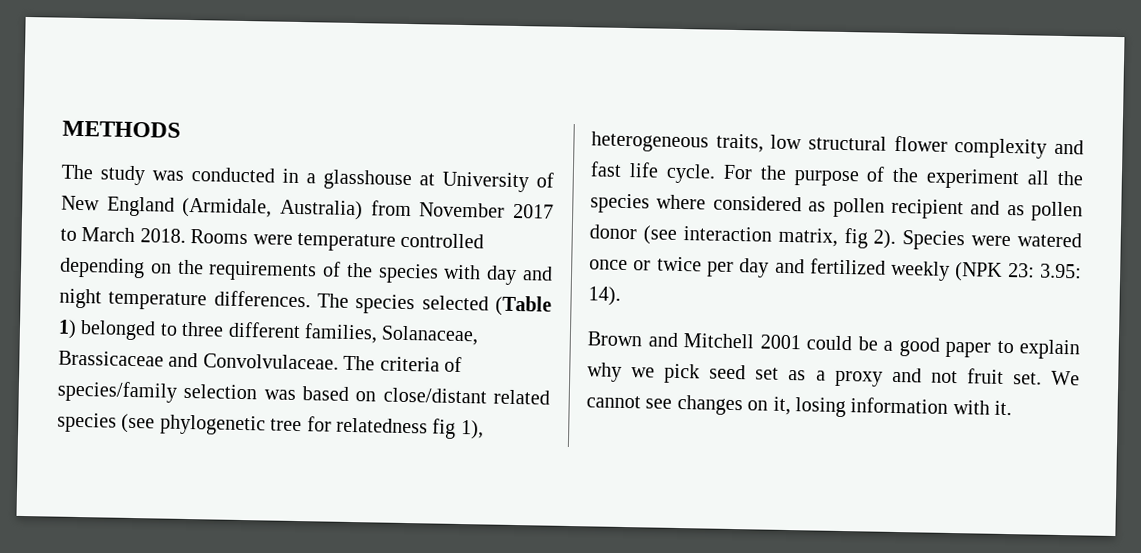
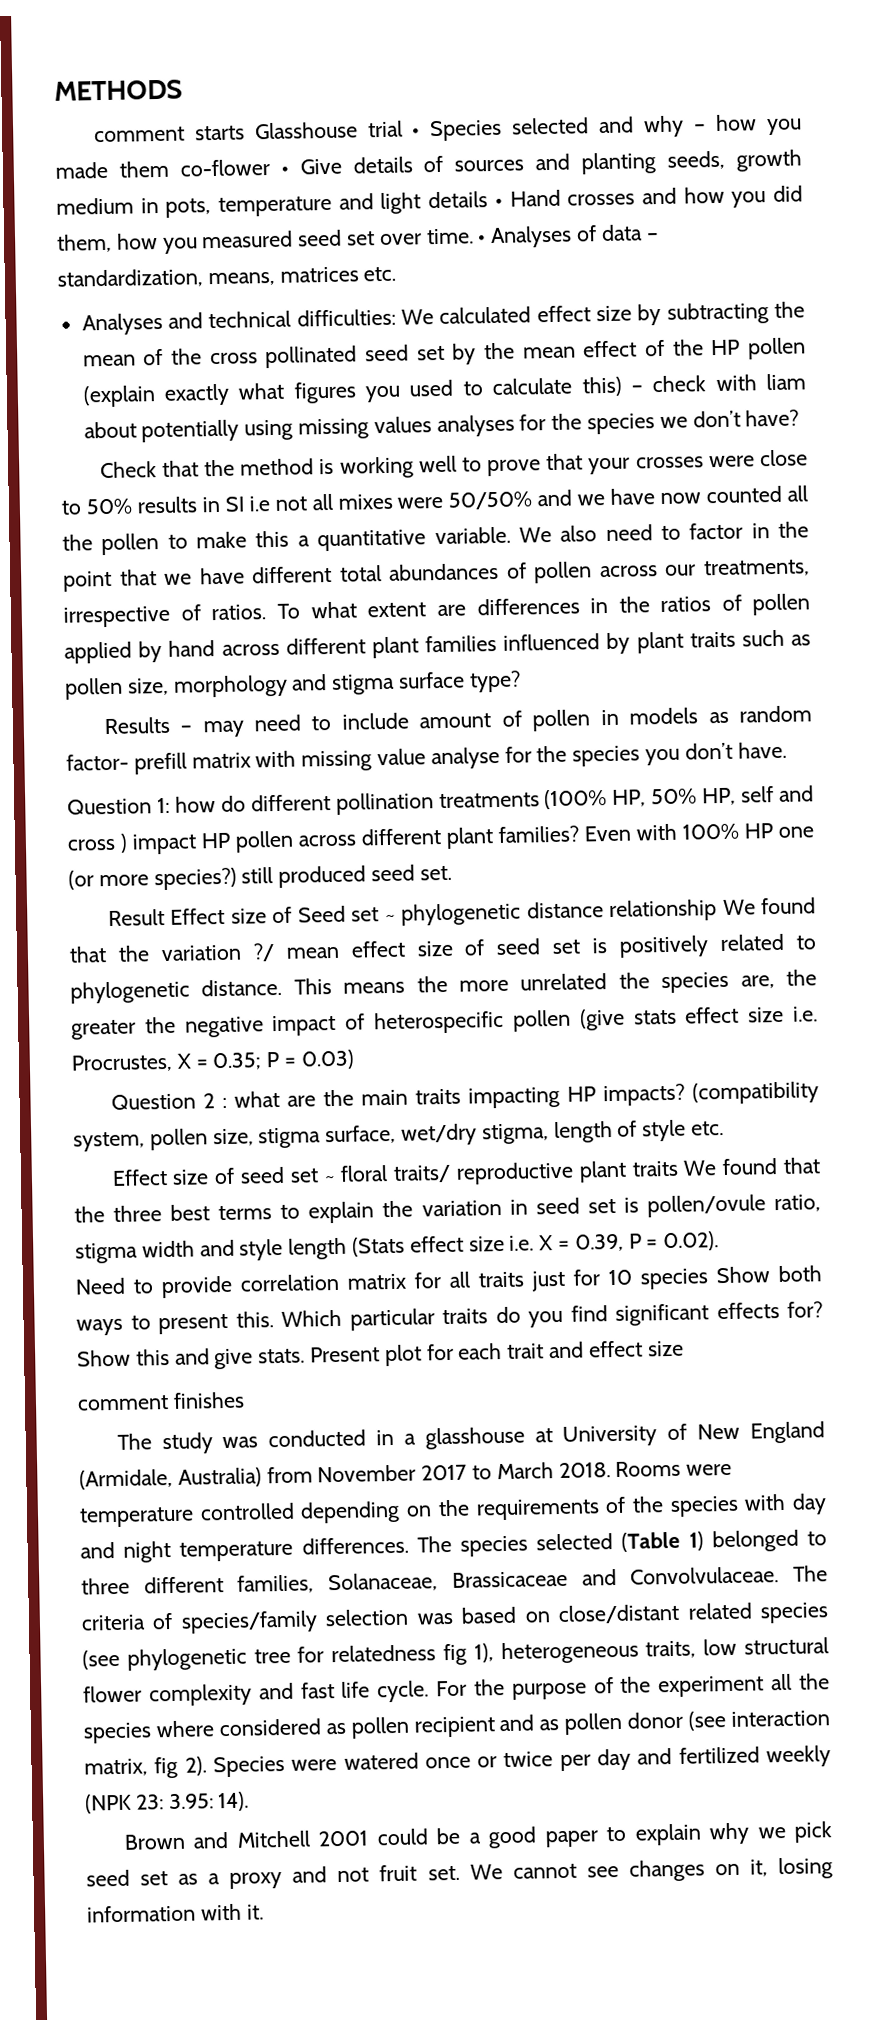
+ comment starts Glasshouse trial • Species selected and why – how you made them co-flower • Give details of sources and planting seeds, growth medium in pots, temperature and light details • Hand crosses and how you did them, how you measured seed set over time. • Analyses of data – standardization, means, matrices etc.
+ Analyses and technical difficulties: We calculated effect size by subtracting the mean of the cross pollinated seed set by the mean effect of the HP pollen (explain exactly what figures you used to calculate this) – check with liam about potentially using missing values analyses for the species we don’t have?
+ Check that the method is working well to prove that your crosses were close to 50% results in SI i.e not all mixes were 50/50% and we have now counted all the pollen to make this a quantitative variable. We also need to factor in the point that we have different total abundances of pollen across our treatments, irrespective of ratios. To what extent are differences in the ratios of pollen applied by hand across different plant families influenced by plant traits such as pollen size, morphology and stigma surface type?
+ Results – may need to include amount of pollen in models as random factor- prefill matrix with missing value analyse for the species you don’t have.
+ Question 1: how do different pollination treatments (100% HP, 50% HP, self and cross ) impact HP pollen across different plant families? Even with 100% HP one (or more species?) still produced seed set.
+ Result Effect size of Seed set ~ phylogenetic distance relationship We found that the variation ?/ mean effect size of seed set is positively related to phylogenetic distance. This means the more unrelated the species are, the greater the negative impact of heterospecific pollen (give stats effect size i.e. Procrustes, X = 0.35; P = 0.03)
+ Question 2 : what are the main traits impacting HP impacts? (compatibility system, pollen size, stigma surface, wet/dry stigma, length of style etc.
+ Effect size of seed set ~ floral traits/ reproductive plant traits We found that the three best terms to explain the variation in seed set is pollen/ovule ratio, stigma width and style length (Stats effect size i.e. X = 0.39, P = 0.02).
+ Need to provide correlation matrix for all traits just for 10 species Show both ways to present this. Which particular traits do you find significant effects for? Show this and give stats. Present plot for each trait and effect size
+ comment finishes

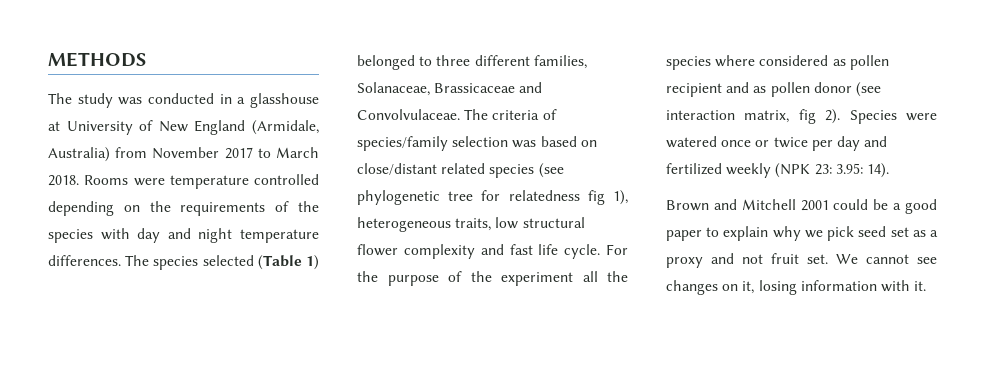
- comment starts Glasshouse trial • Species selected and why – how you made them co-flower • Give details of sources and planting seeds, growth medium in pots, temperature and light details • Hand crosses and how you did them, how you measured seed set over time. • Analyses of data – standardization, means, matrices etc.
- Analyses and technical difficulties: We calculated effect size by subtracting the mean of the cross pollinated seed set by the mean effect of the HP pollen (explain exactly what figures you used to calculate this) – check with liam about potentially using missing values analyses for the species we don’t have?
- Check that the method is working well to prove that your crosses were close to 50% results in SI i.e not all mixes were 50/50% and we have now counted all the pollen to make this a quantitative variable. We also need to factor in the point that we have different total abundances of pollen across our treatments, irrespective of ratios. To what extent are differences in the ratios of pollen applied by hand across different plant families influenced by plant traits such as pollen size, morphology and stigma surface type?
- Results – may need to include amount of pollen in models as random factor- prefill matrix with missing value analyse for the species you don’t have.
- Question 1: how do different pollination treatments (100% HP, 50% HP, self and cross ) impact HP pollen across different plant families? Even with 100% HP one (or more species?) still produced seed set.
- Result Effect size of Seed set ~ phylogenetic distance relationship We found that the variation ?/ mean effect size of seed set is positively related to phylogenetic distance. This means the more unrelated the species are, the greater the negative impact of heterospecific pollen (give stats effect size i.e. Procrustes, X = 0.35; P = 0.03)
- Question 2 : what are the main traits impacting HP impacts? (compatibility system, pollen size, stigma surface, wet/dry stigma, length of style etc.
- Effect size of seed set ~ floral traits/ reproductive plant traits We found that the three best terms to explain the variation in seed set is pollen/ovule ratio, stigma width and style length (Stats effect size i.e. X = 0.39, P = 0.02).
- Need to provide correlation matrix for all traits just for 10 species Show both ways to present this. Which particular traits do you find significant effects for? Show this and give stats. Present plot for each trait and effect size
- comment finishes

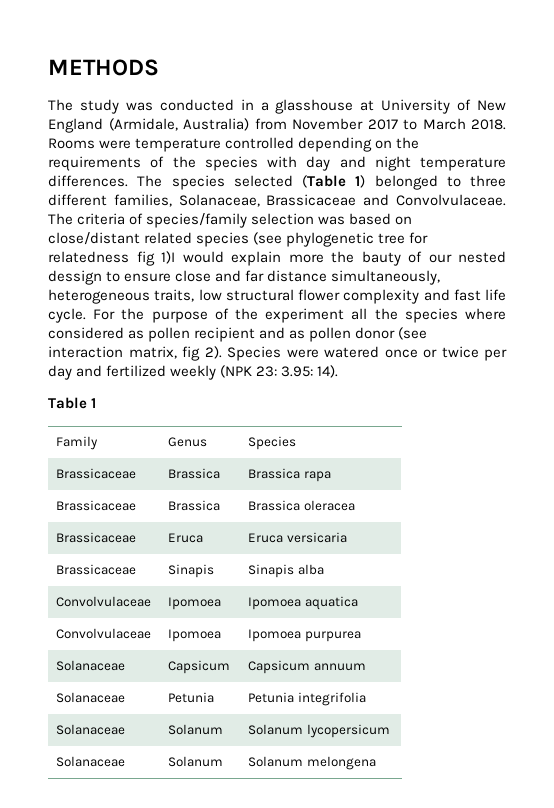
- The criteria of species/family selection was based on close/distant related species (see phylogenetic tree for relatedness fig 1), heterogeneous traits, low structural flower complexity and fast life cycle.
+ The criteria of species/family selection was based on close/distant related species (see phylogenetic tree for relatedness fig 1)I would explain more the bauty of our nested dessign to ensure close and far distance simultaneously, heterogeneous traits, low structural flower complexity and fast life cycle.
- Brown and Mitchell 2001 could be a good paper to explain why we pick seed set as a proxy and not fruit set. We cannot see changes on it, losing information with it.
+ Table 1
+ Family | Genus | Species
+ Brassicaceae | Brassica | Brassica rapa
+ Brassicaceae | Brassica | Brassica oleracea
+ Brassicaceae | Eruca | Eruca versicaria
+ Brassicaceae | Sinapis | Sinapis alba
+ Convolvulaceae | Ipomoea | Ipomoea aquatica
+ Convolvulaceae | Ipomoea | Ipomoea purpurea
+ Solanaceae | Capsicum | Capsicum annuum
+ Solanaceae | Petunia | Petunia integrifolia
+ Solanaceae | Solanum | Solanum lycopersicum
+ Solanaceae | Solanum | Solanum melongena

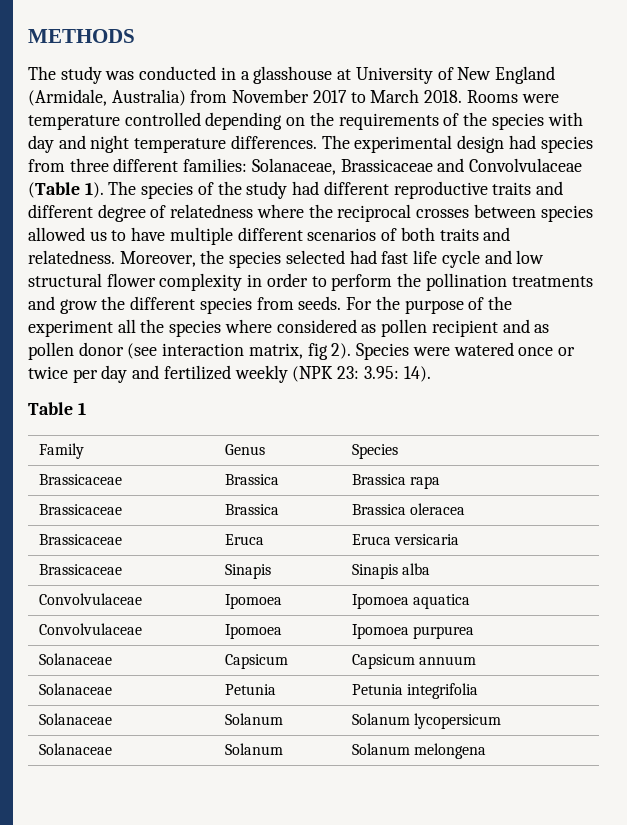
- The species selected (Table 1) belonged to three different families, Solanaceae, Brassicaceae and Convolvulaceae. The criteria of species/family selection was based on close/distant related species (see phylogenetic tree for relatedness fig 1)I would explain more the bauty of our nested dessign to ensure close and far distance simultaneously, heterogeneous traits, low structural flower complexity and fast life cycle.
+ The experimental design had species from three different families: Solanaceae, Brassicaceae and Convolvulaceae (Table 1). The species of the study had different reproductive traits and different degree of relatedness where the reciprocal crosses between species allowed us to have multiple different scenarios of both traits and relatedness. Moreover, the species selected had fast life cycle and low structural flower complexity in order to perform the pollination treatments and grow the different species from seeds.

